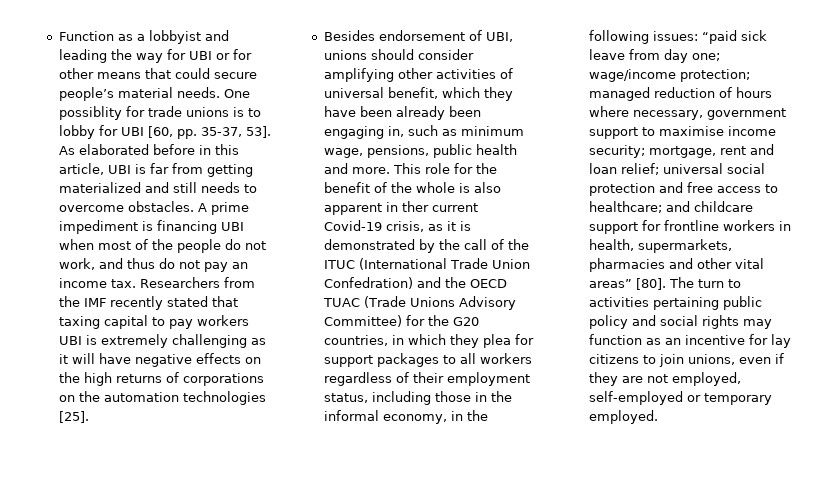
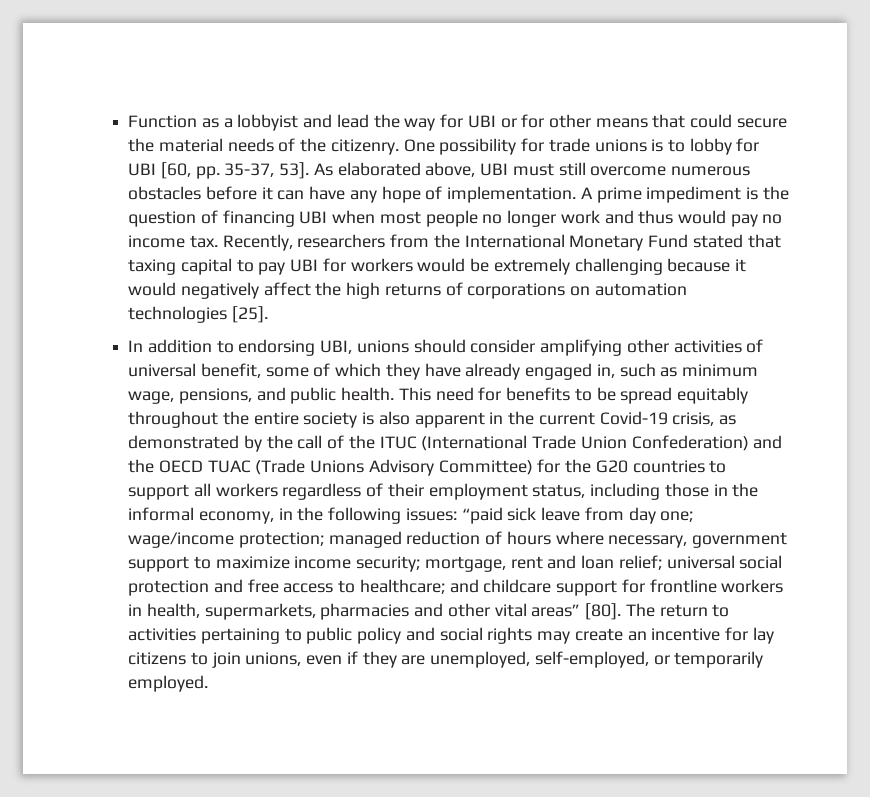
- Function as a lobbyist and leading the way for UBI or for other means that could secure people’s material needs. One possiblity for trade unions is to lobby for UBI [60, pp. 35-37, 53].
+ Function as a lobbyist and lead the way for UBI or for other means that could secure the material needs of the citizenry. One possibility for trade unions is to lobby for UBI [60, pp. 35-37, 53].
- As elaborated before in this article, UBI is far from getting materialized and still needs to overcome obstacles.
+ As elaborated above, UBI must still overcome numerous obstacles before it can have any hope of implementation.
- A prime impediment is financing UBI when most of the people do not work, and thus do not pay an income tax. Researchers from the IMF recently stated that taxing capital to pay workers UBI is extremely challenging as it will have negative effects on the high returns of corporations on the automation technologies [25].
+ A prime impediment is the question of financing UBI when most people no longer work and thus would pay no income tax. Recently, researchers from the International Monetary Fund stated that taxing capital to pay UBI for workers would be extremely challenging because it would negatively affect the high returns of corporations on automation technologies [25].
- Besides endorsement of UBI, unions should consider amplifying other activities of universal benefit, which they have been already been engaging in, such as minimum wage, pensions, public health and more. This role for the benefit of the whole is also apparent in ther current Covid-19 crisis, as it is demonstrated by the call of the ITUC (International Trade Union Confedration) and the OECD TUAC (Trade Unions Advisory Committee) for the G20 countries, in which they plea for support packages to all workers regardless of their employment status, including those in the informal economy, in the following issues:
+ In addition to endorsing UBI, unions should consider amplifying other activities of universal benefit, some of which they have already engaged in, such as minimum wage, pensions, and public health. This need for benefits to be spread equitably throughout the entire society is also apparent in the current Covid-19 crisis, as demonstrated by the call of the ITUC (International Trade Union Confederation) and the OECD TUAC (Trade Unions Advisory Committee) for the G20 countries to support all workers regardless of their employment status, including those in the informal economy, in the following issues:
- managed reduction of hours where necessary, government support to maximise income security;
+ managed reduction of hours where necessary, government support to maximize income security;
- The turn to activities pertaining public policy and social rights may function as an incentive for lay citizens to join unions, even if they are not employed, self-employed or temporary employed.
+ The return to activities pertaining to public policy and social rights may create an incentive for lay citizens to join unions, even if they are unemployed, self-employed, or temporarily employed.

